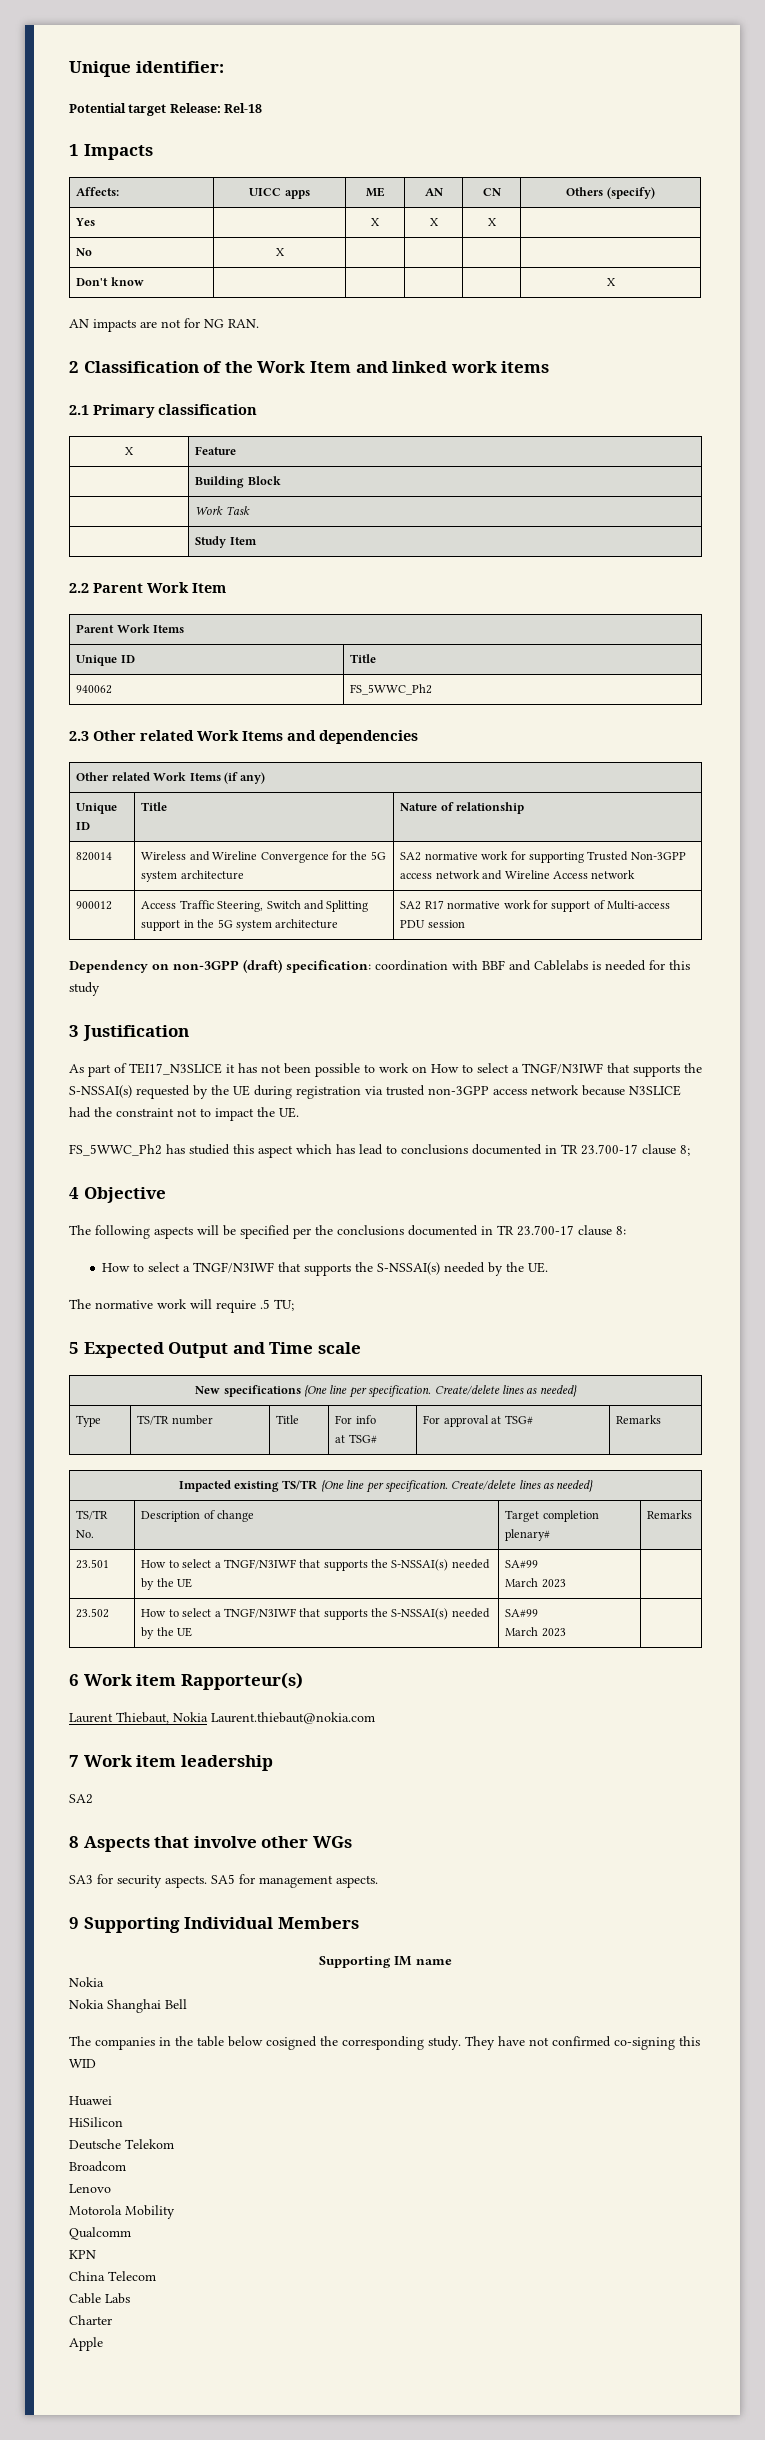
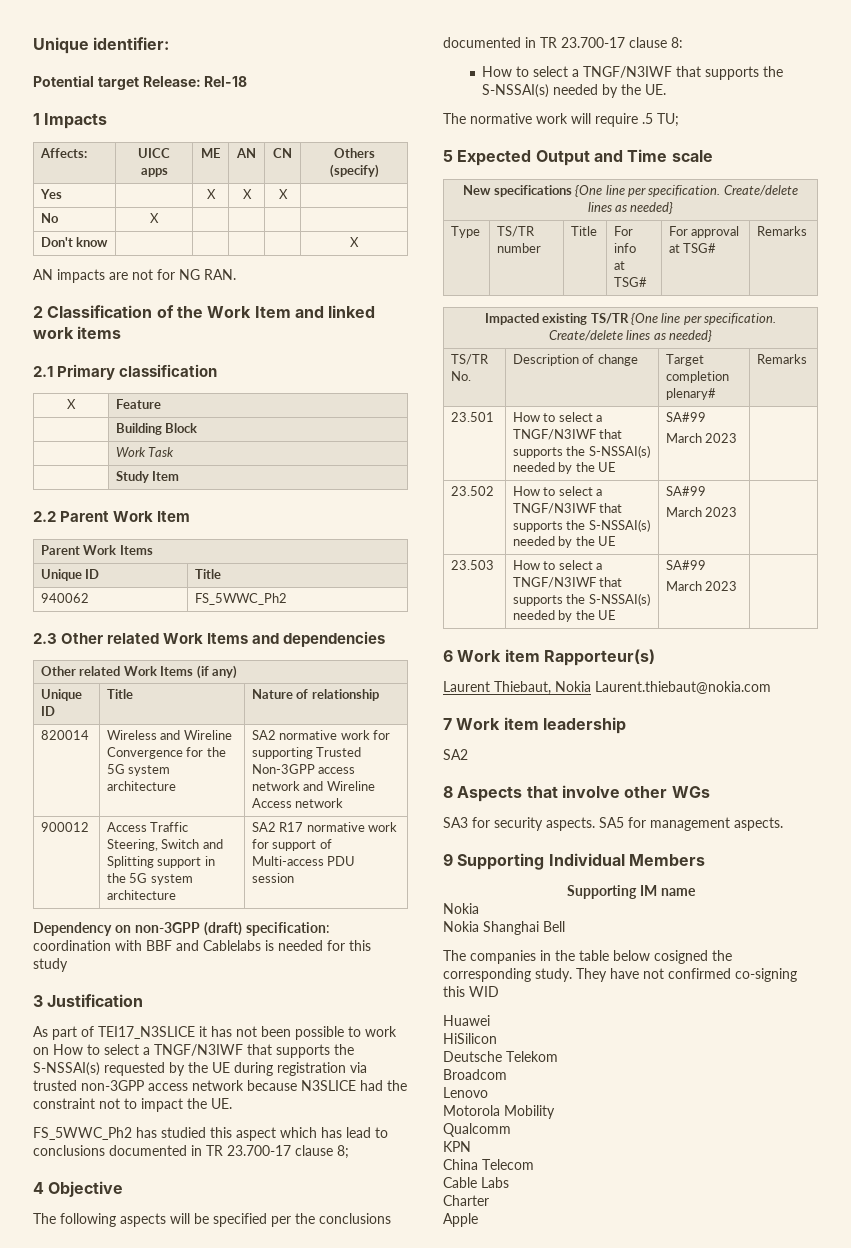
+ 23.503 | How to select a TNGF/N3IWF that supports the S-NSSAI(s) needed by the UE | SA#99
+ March 2023 |

